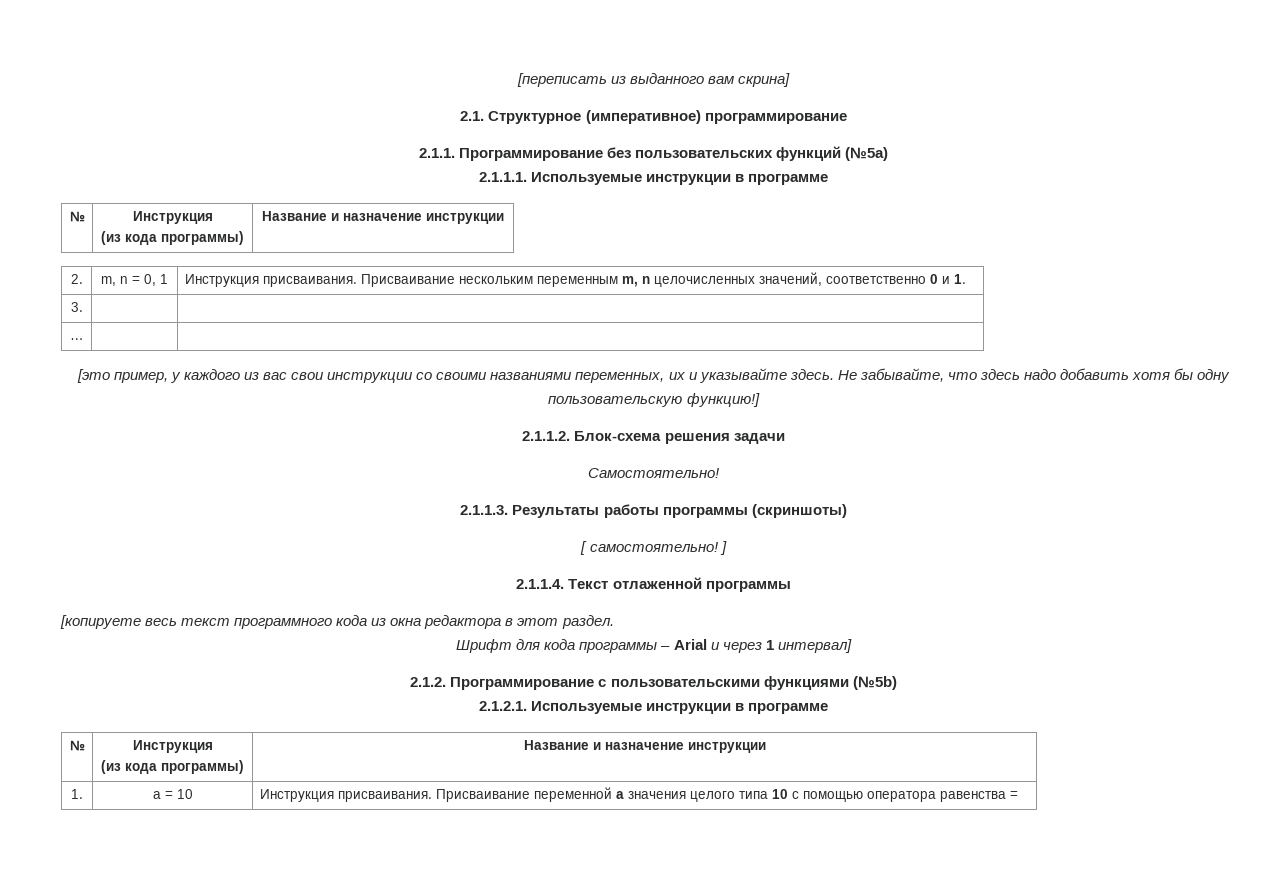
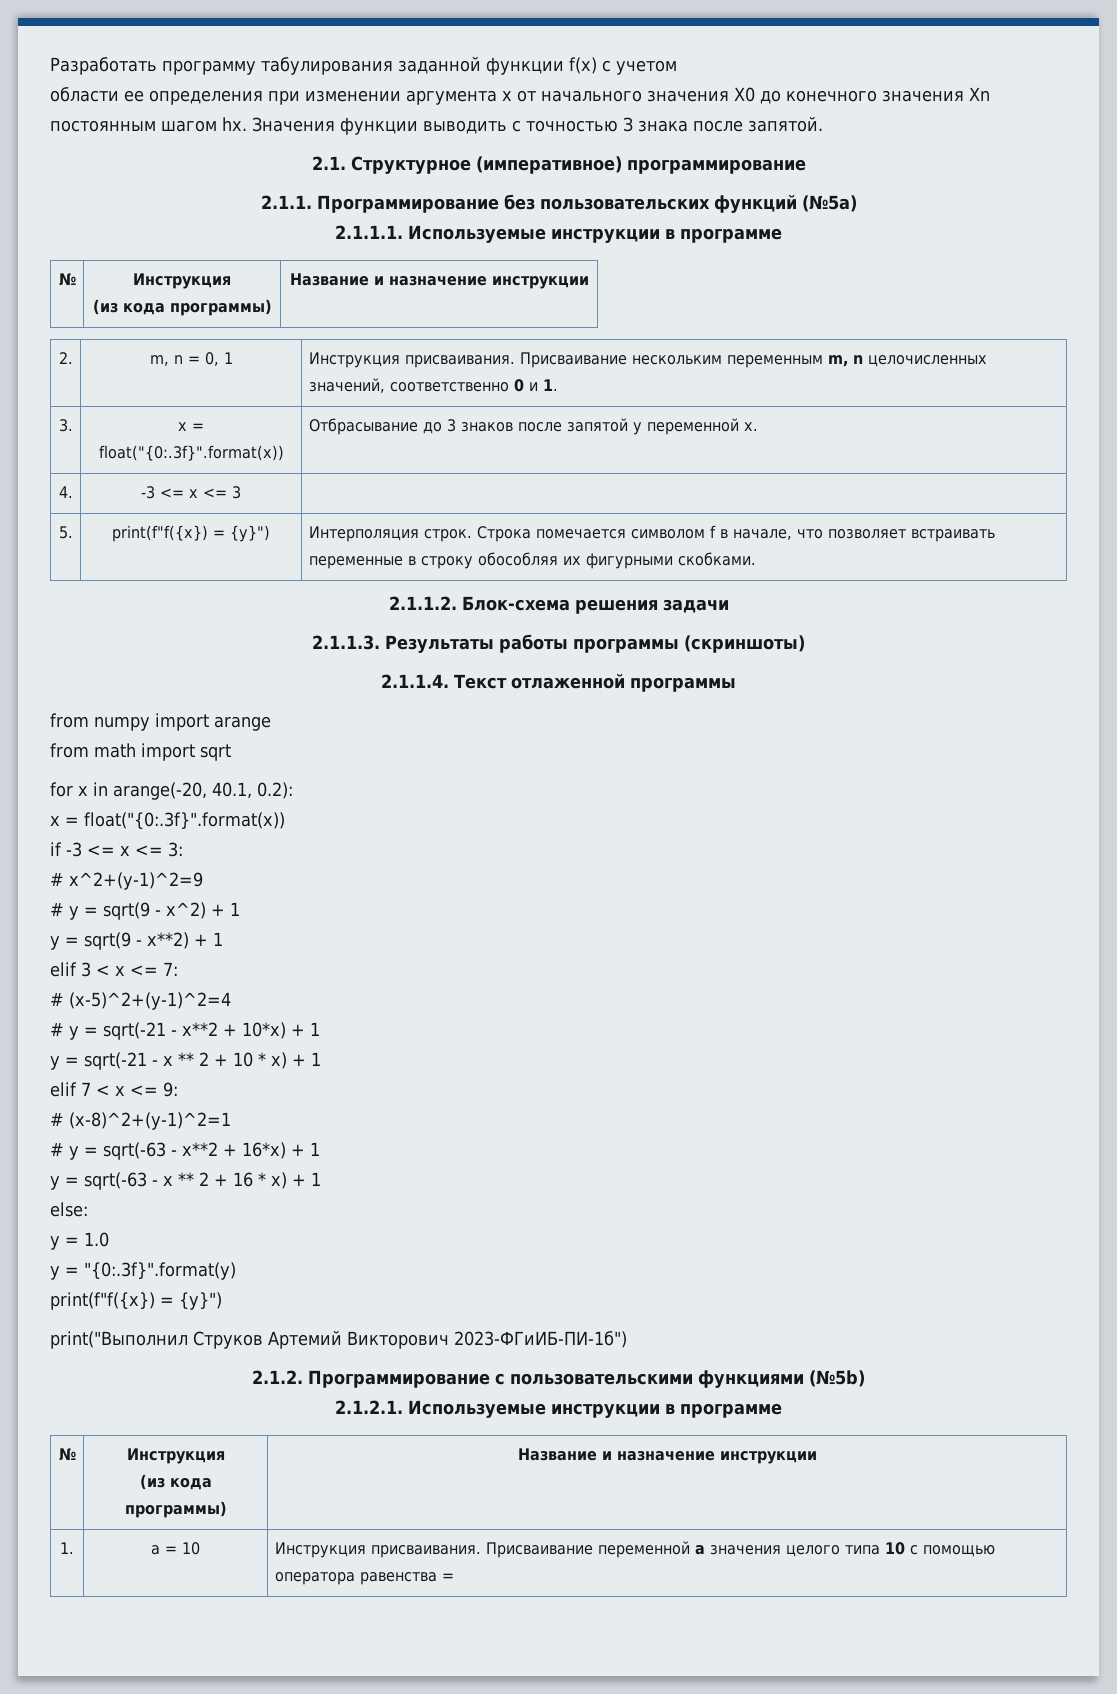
- [переписать из выданного вам скрина]
+ Разработать программу табулирования заданной функции f(x) с учетом
+ области ее определения при изменении аргумента х от начального значения X0 до конечного значения Xn постоянным шагом hx. Значения функции выводить с точностью З знака после запятой.
- 3. | |
- … | |
- [это пример, у каждого из вас свои инструкции со своими названиями переменных, их и указывайте здесь. Не забывайте, что здесь надо добавить хотя бы одну пользовательскую функцию!]
+ 3. | x = float("{0:.3f}".format(x)) | Отбрасывание до 3 знаков после запятой у переменной x.
+ 4. | -3 <= x <= 3 |
+ 5. | print(f"f({x}) = {y}") | Интерполяция строк. Строка помечается символом f в начале, что позволяет встраивать переменные в строку обособляя их фигурными скобками.
- Самостоятельно!
- [ самостоятельно! ]
- [копируете весь текст программного кода из окна редактора в этот раздел.
- Шрифт для кода программы – Arial и через 1 интервал]
+ from numpy import arange
+ from math import sqrt
+ for x in arange(-20, 40.1, 0.2):
+ x = float("{0:.3f}".format(x))
+ if -3 <= x <= 3:
+ # x^2+(y-1)^2=9
+ # y = sqrt(9 - x^2) + 1
+ y = sqrt(9 - x**2) + 1
+ elif 3 < x <= 7:
+ # (x-5)^2+(y-1)^2=4
+ # y = sqrt(-21 - x**2 + 10*x) + 1
+ y = sqrt(-21 - x ** 2 + 10 * x) + 1
+ elif 7 < x <= 9:
+ # (x-8)^2+(y-1)^2=1
+ # y = sqrt(-63 - x**2 + 16*x) + 1
+ y = sqrt(-63 - x ** 2 + 16 * x) + 1
+ else:
+ y = 1.0
+ y = "{0:.3f}".format(y)
+ print(f"f({x}) = {y}")
+ print("Выполнил Струков Артемий Викторович 2023-ФГиИБ-ПИ-1б")

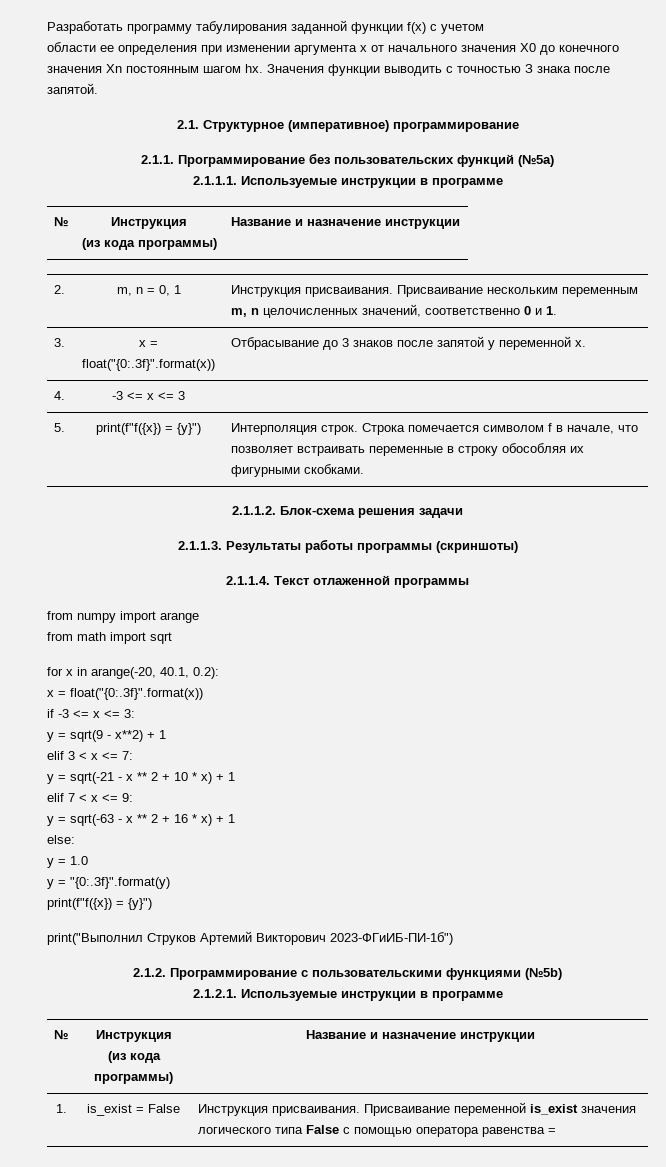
- # x^2+(y-1)^2=9
- # y = sqrt(9 - x^2) + 1
- # (x-5)^2+(y-1)^2=4
- # y = sqrt(-21 - x**2 + 10*x) + 1
- # (x-8)^2+(y-1)^2=1
- # y = sqrt(-63 - x**2 + 16*x) + 1
- 1. | а = 10 | Инструкция присваивания. Присваивание переменной a значения целого типа 10 с помощью оператора равенства =
+ 1. | is_exist = False | Инструкция присваивания. Присваивание переменной is_exist значения логического типа False с помощью оператора равенства =

